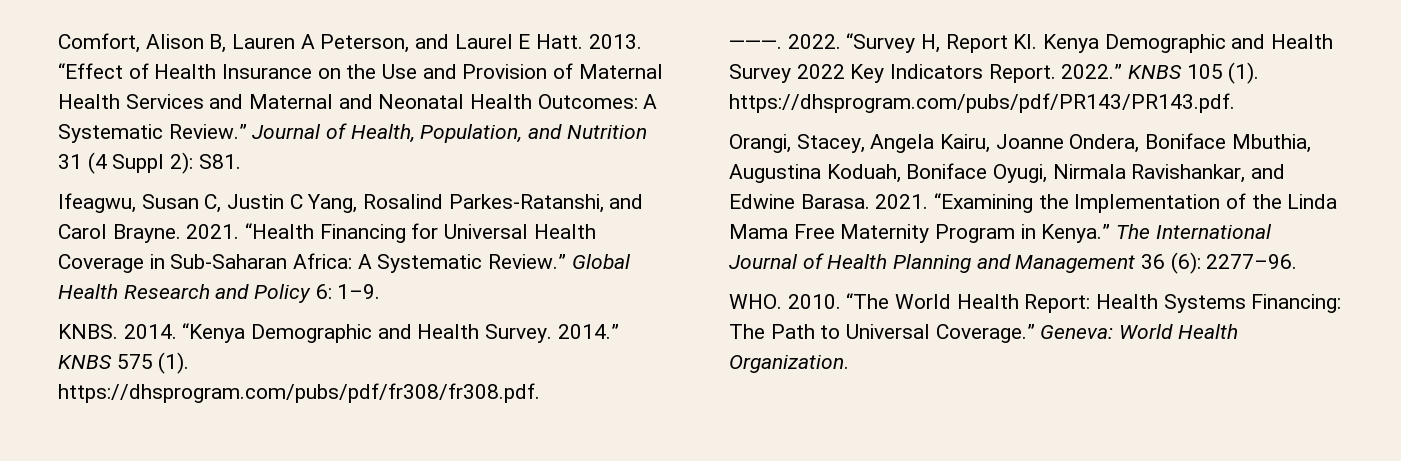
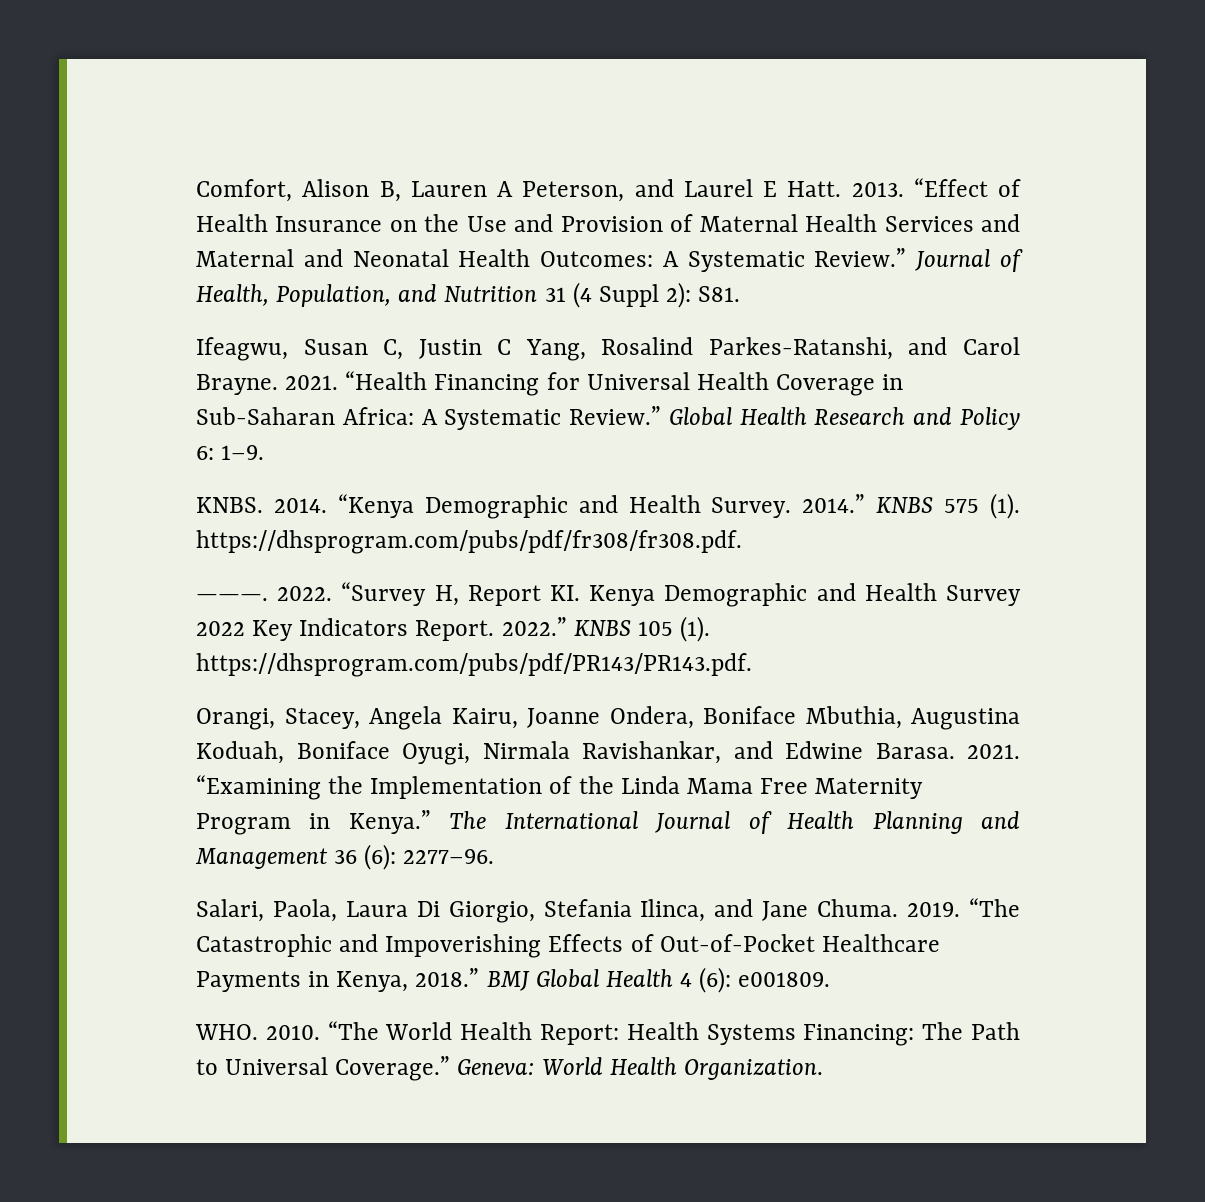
+ Salari, Paola, Laura Di Giorgio, Stefania Ilinca, and Jane Chuma. 2019. “The Catastrophic and Impoverishing Effects of Out-of-Pocket Healthcare Payments in Kenya, 2018.” BMJ Global Health 4 (6): e001809.

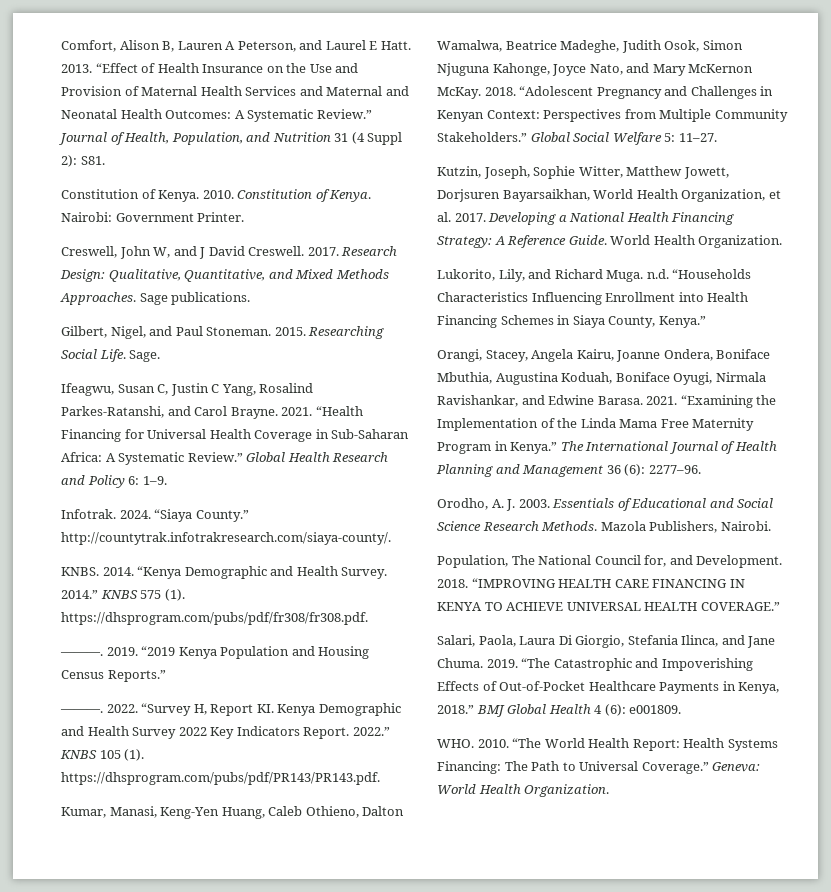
+ Constitution of Kenya. 2010. Constitution of Kenya. Nairobi: Government Printer.
+ Creswell, John W, and J David Creswell. 2017. Research Design: Qualitative, Quantitative, and Mixed Methods Approaches. Sage publications.
+ Gilbert, Nigel, and Paul Stoneman. 2015. Researching Social Life. Sage.
+ Infotrak. 2024. “Siaya County.” http://countytrak.infotrakresearch.com/siaya-county/.
+ ———. 2019. “2019 Kenya Population and Housing Census Reports.”
+ Kumar, Manasi, Keng-Yen Huang, Caleb Othieno, Dalton Wamalwa, Beatrice Madeghe, Judith Osok, Simon Njuguna Kahonge, Joyce Nato, and Mary McKernon McKay. 2018. “Adolescent Pregnancy and Challenges in Kenyan Context: Perspectives from Multiple Community Stakeholders.” Global Social Welfare 5: 11–27.
+ Kutzin, Joseph, Sophie Witter, Matthew Jowett, Dorjsuren Bayarsaikhan, World Health Organization, et al. 2017. Developing a National Health Financing Strategy: A Reference Guide. World Health Organization.
+ Lukorito, Lily, and Richard Muga. n.d. “Households Characteristics Influencing Enrollment into Health Financing Schemes in Siaya County, Kenya.”
+ Orodho, A. J. 2003. Essentials of Educational and Social Science Research Methods. Mazola Publishers, Nairobi.
+ Population, The National Council for, and Development. 2018. “IMPROVING HEALTH CARE FINANCING IN KENYA TO ACHIEVE UNIVERSAL HEALTH COVERAGE.”

